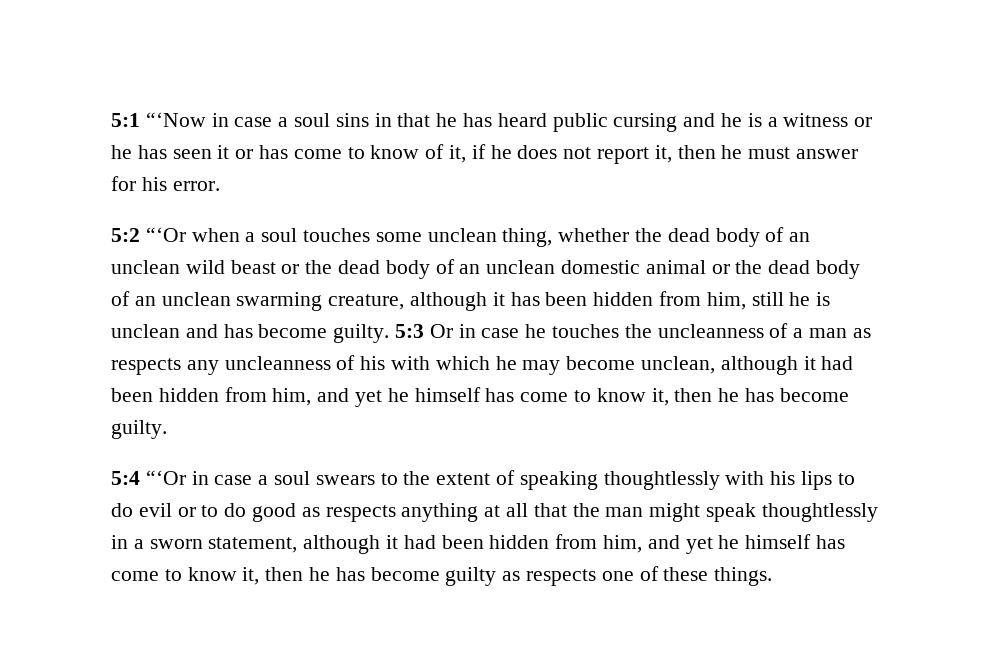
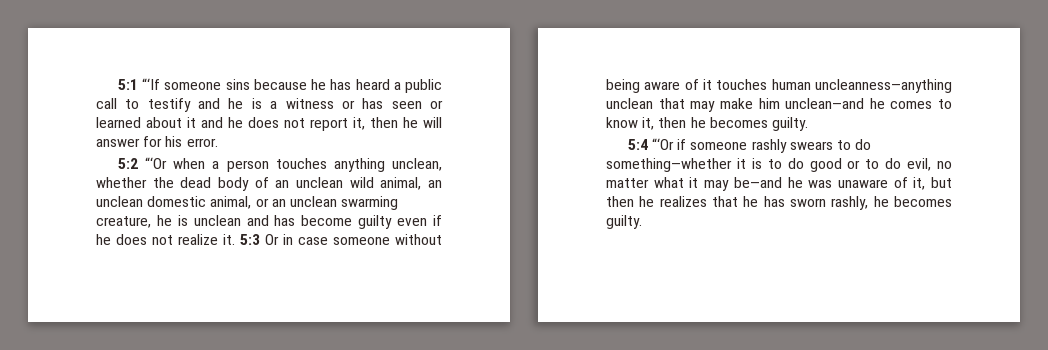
- 5:1 “‘Now in case a soul sins in that he has heard public cursing and he is a witness or he has seen it or has come to know of it, if he does not report it, then he must answer for his error.
+ 5:1 “‘If someone sins because he has heard a public call to testify and he is a witness or has seen or learned about it and he does not report it, then he will answer for his error.
- 5:2 “‘Or when a soul touches some unclean thing, whether the dead body of an unclean wild beast or the dead body of an unclean domestic animal or the dead body of an unclean swarming creature, although it has been hidden from him, still he is unclean and has become guilty. 5:3 Or in case he touches the uncleanness of a man as respects any uncleanness of his with which he may become unclean, although it had been hidden from him, and yet he himself has come to know it, then he has become guilty.
+ 5:2 “‘Or when a person touches anything unclean, whether the dead body of an unclean wild animal, an unclean domestic animal, or an unclean swarming creature, he is unclean and has become guilty even if he does not realize it. 5:3 Or in case someone without being aware of it touches human uncleanness—anything unclean that may make him unclean—and he comes to know it, then he becomes guilty.
- 5:4 “‘Or in case a soul swears to the extent of speaking thoughtlessly with his lips to do evil or to do good as respects anything at all that the man might speak thoughtlessly in a sworn statement, although it had been hidden from him, and yet he himself has come to know it, then he has become guilty as respects one of these things.
+ 5:4 “‘Or if someone rashly swears to do something—whether it is to do good or to do evil, no matter what it may be—and he was unaware of it, but then he realizes that he has sworn rashly, he becomes guilty.

